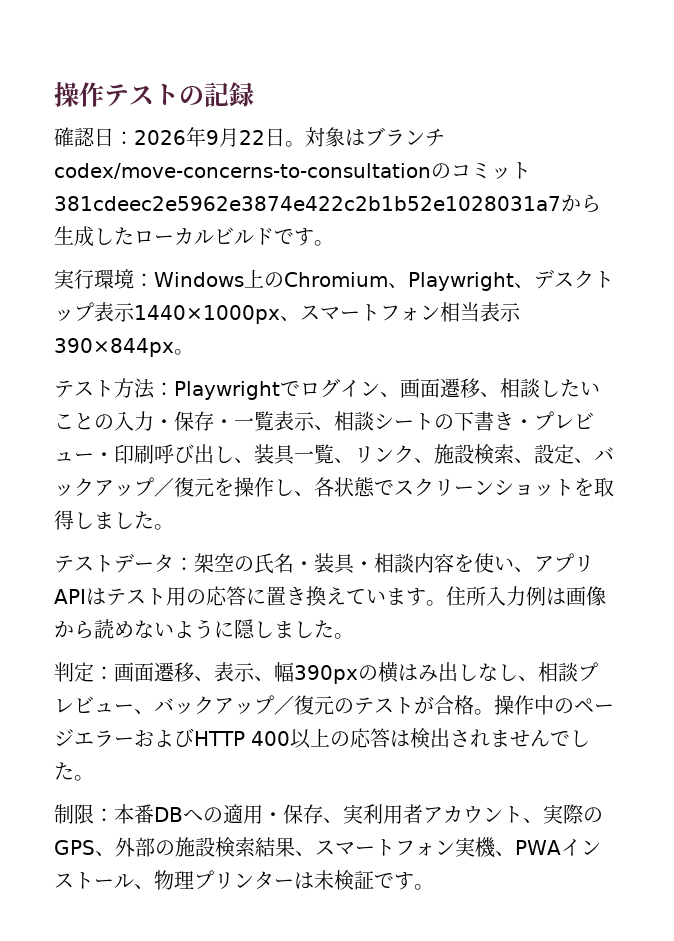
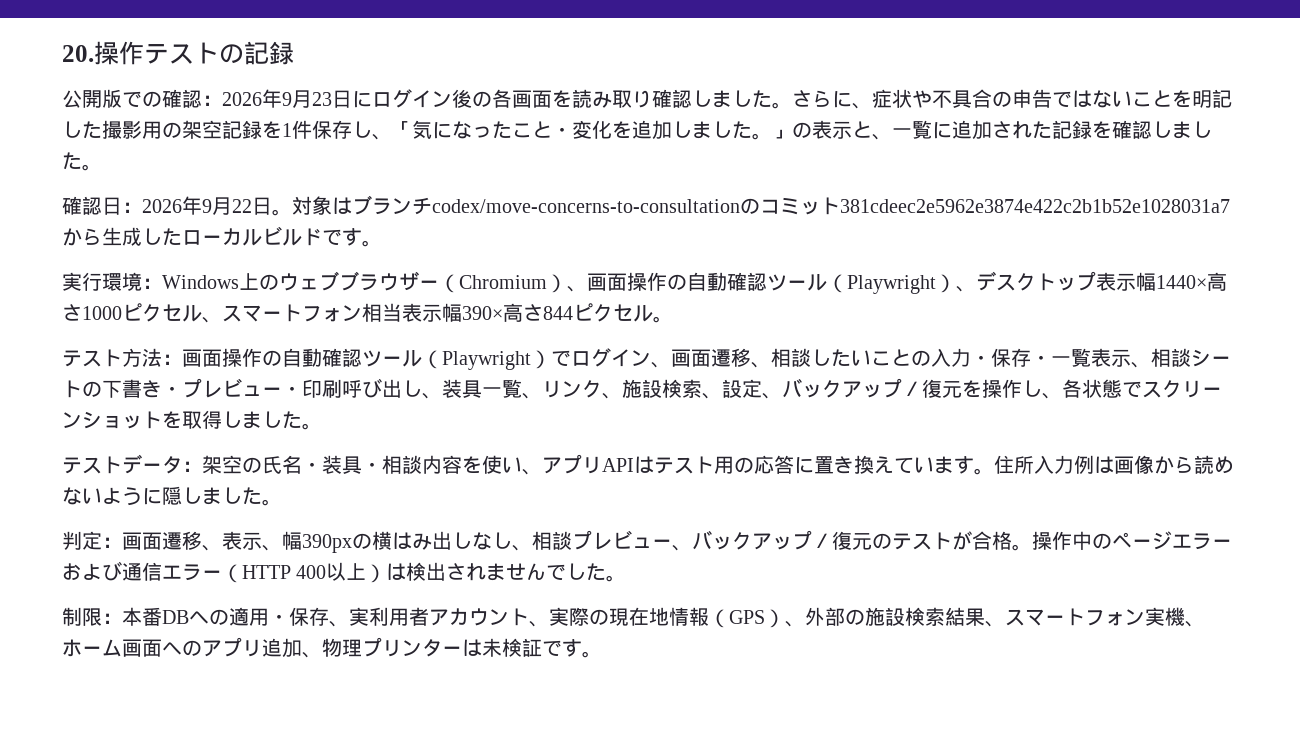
- 操作テストの記録
+ 20.操作テストの記録
+ 公開版での確認：2026年9月23日にログイン後の各画面を読み取り確認しました。さらに、症状や不具合の申告ではないことを明記した撮影用の架空記録を1件保存し、「気になったこと・変化を追加しました。」の表示と、一覧に追加された記録を確認しました。
- Windows上のChromium、Playwright、デスクトップ表示1440×1000px、スマートフォン相当表示390×844px。
- テスト方法：Playwrightでログイン、画面遷移、相談したいことの入力・保存・一覧表示、相談シートの下書き・プレビュー・印刷呼び出し、装具一覧、リンク、施設検索、設定、バックアップ／復元を操作し、各状態でスクリーンショットを取得しました。
+ Windows上のウェブブラウザー（Chromium）、画面操作の自動確認ツール（Playwright）、デスクトップ表示幅1440×高さ1000ピクセル、スマートフォン相当表示幅390×高さ844ピクセル。
+ テスト方法：画面操作の自動確認ツール（Playwright）でログイン、画面遷移、相談したいことの入力・保存・一覧表示、相談シートの下書き・プレビュー・印刷呼び出し、装具一覧、リンク、施設検索、設定、バックアップ／復元を操作し、各状態でスクリーンショットを取得しました。
- 操作中のページエラーおよびHTTP 400以上の応答は検出されませんでした。
+ 操作中のページエラーおよび通信エラー（HTTP 400以上）は検出されませんでした。
- 制限：本番DBへの適用・保存、実利用者アカウント、実際のGPS、外部の施設検索結果、スマートフォン実機、PWAインストール、物理プリンターは未検証です。
+ 制限：本番DBへの適用・保存、実利用者アカウント、実際の現在地情報（GPS）、外部の施設検索結果、スマートフォン実機、ホーム画面へのアプリ追加、物理プリンターは未検証です。

